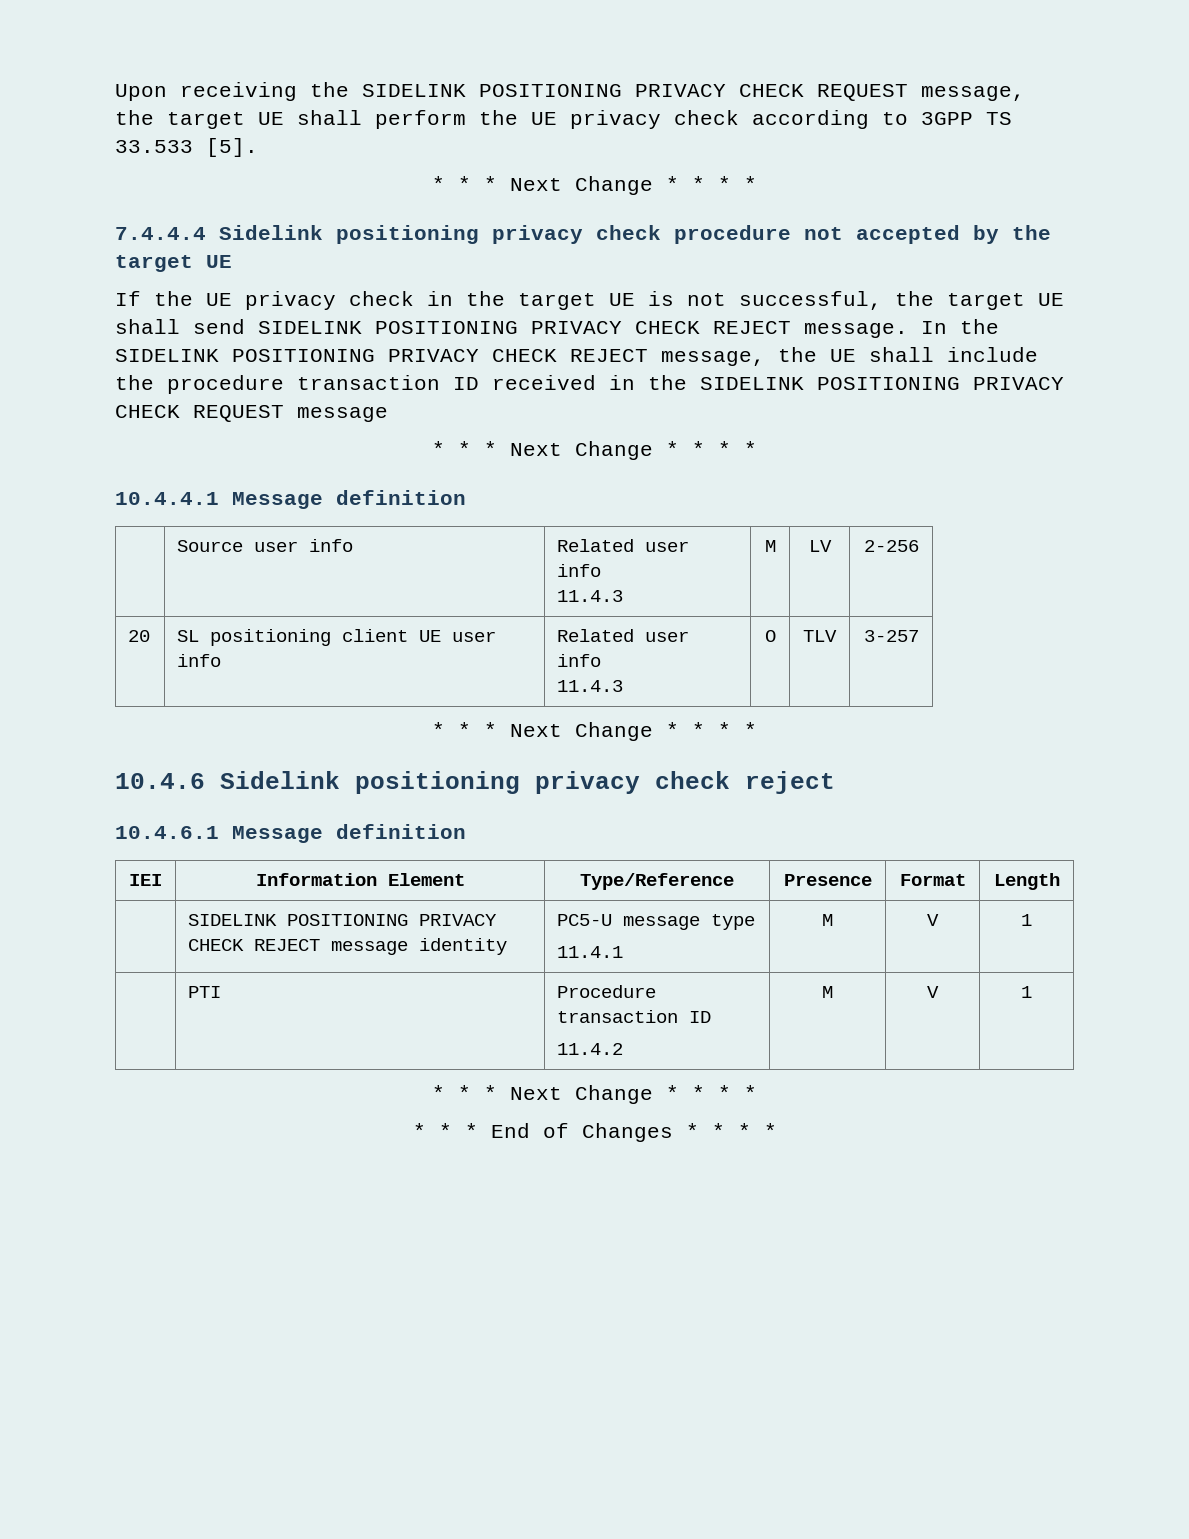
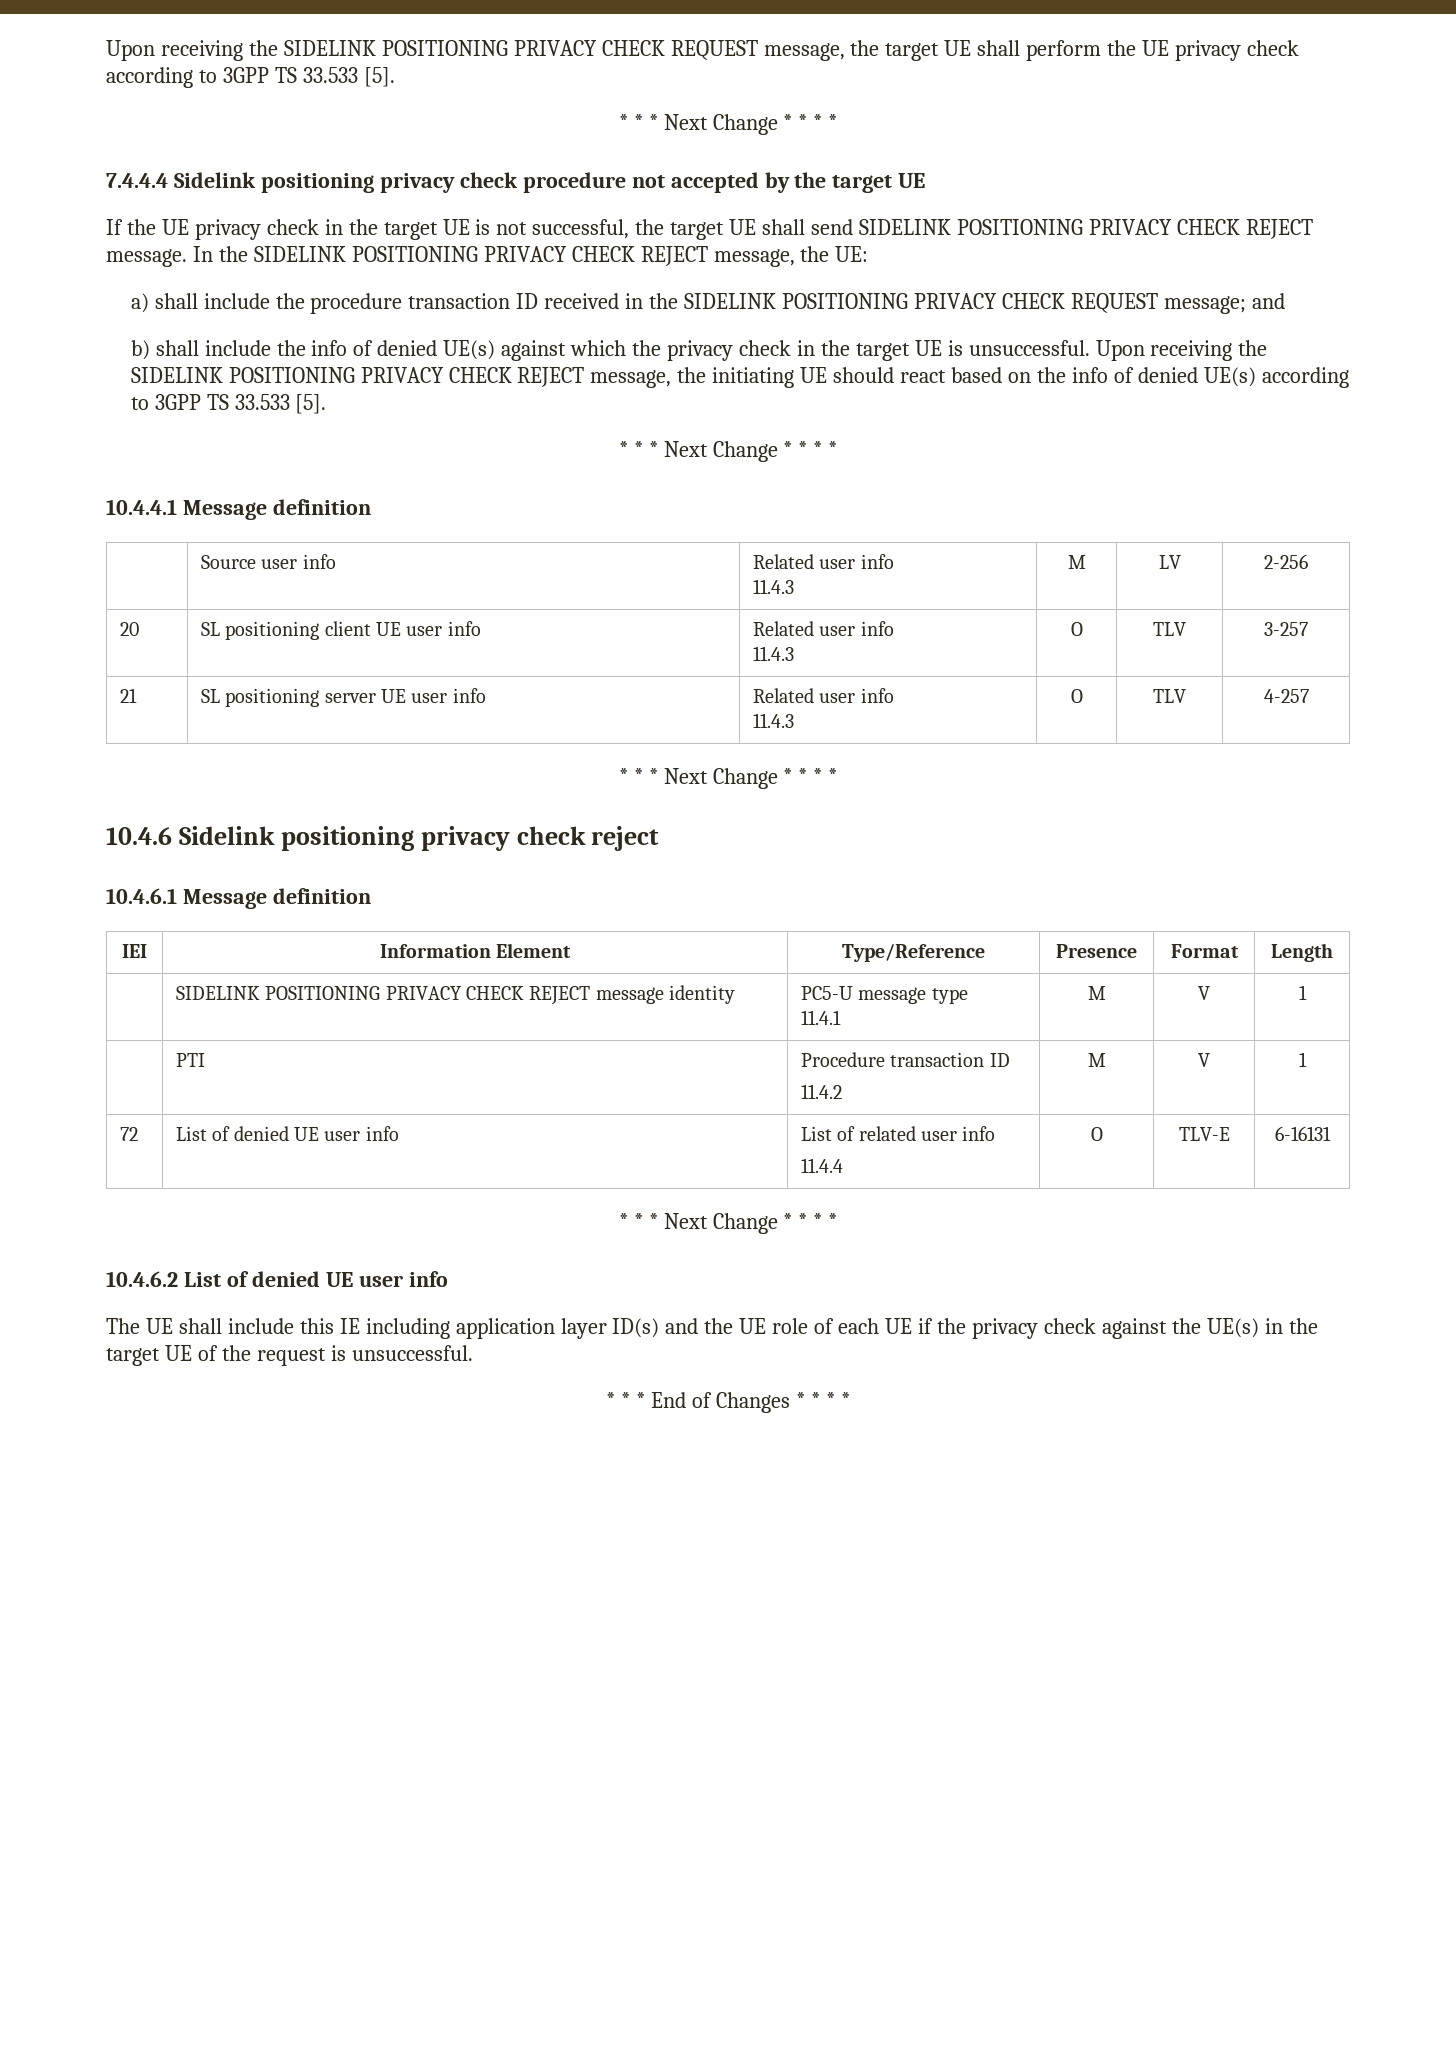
- In the SIDELINK POSITIONING PRIVACY CHECK REJECT message, the UE shall include the procedure transaction ID received in the SIDELINK POSITIONING PRIVACY CHECK REQUEST message
+ In the SIDELINK POSITIONING PRIVACY CHECK REJECT message, the UE:
+ a) shall include the procedure transaction ID received in the SIDELINK POSITIONING PRIVACY CHECK REQUEST message; and
+ b) shall include the info of denied UE(s) against which the privacy check in the target UE is unsuccessful. Upon receiving the SIDELINK POSITIONING PRIVACY CHECK REJECT message, the initiating UE should react based on the info of denied UE(s) according to 3GPP TS 33.533 [5].
+ 21 | SL positioning server UE user info | Related user info
+ 11.4.3 | O | TLV | 4-257
  | PTI | Procedure transaction ID
  11.4.2 | M | V | 1
+ 72 | List of denied UE user info | List of related user info
+ 11.4.4 | O | TLV-E | 6-16131
  * * * Next Change * * * *
+ 10.4.6.2 List of denied UE user info
+ The UE shall include this IE including application layer ID(s) and the UE role of each UE if the privacy check against the UE(s) in the target UE of the request is unsuccessful.

